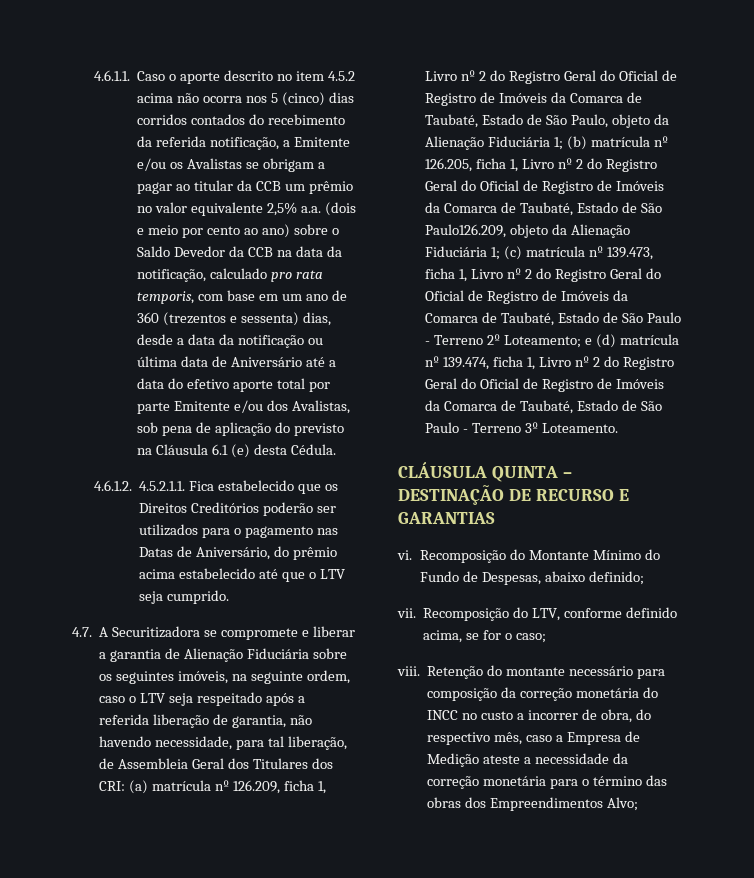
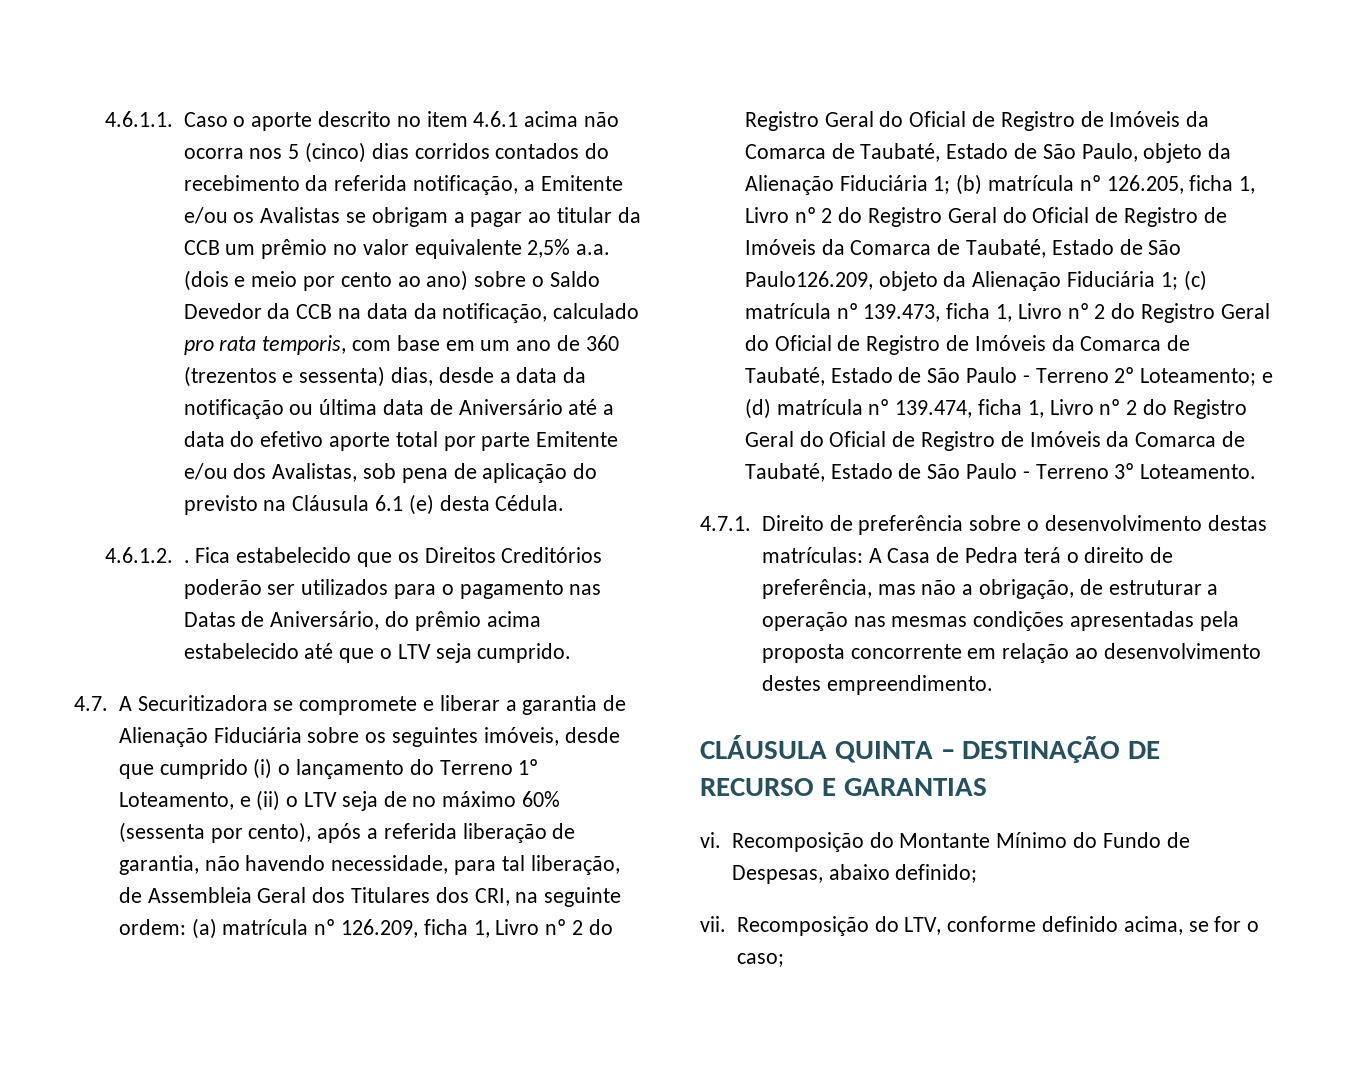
- 4.6.1.1. Caso o aporte descrito no item 4.5.2 acima não ocorra nos 5 (cinco) dias corridos contados do recebimento da referida notificação, a Emitente e/ou os Avalistas se obrigam a pagar ao titular da CCB um prêmio no valor equivalente 2,5% a.a. (dois e meio por cento ao ano) sobre o Saldo Devedor da CCB na data da notificação, calculado pro rata temporis, com base em um ano de 360 (trezentos e sessenta) dias, desde a data da notificação ou última data de Aniversário até a data do efetivo aporte total por parte Emitente e/ou dos Avalistas, sob pena de aplicação do previsto na Cláusula 6.1 (e) desta Cédula.
+ 4.6.1.1. Caso o aporte descrito no item 4.6.1 acima não ocorra nos 5 (cinco) dias corridos contados do recebimento da referida notificação, a Emitente e/ou os Avalistas se obrigam a pagar ao titular da CCB um prêmio no valor equivalente 2,5% a.a. (dois e meio por cento ao ano) sobre o Saldo Devedor da CCB na data da notificação, calculado pro rata temporis, com base em um ano de 360 (trezentos e sessenta) dias, desde a data da notificação ou última data de Aniversário até a data do efetivo aporte total por parte Emitente e/ou dos Avalistas, sob pena de aplicação do previsto na Cláusula 6.1 (e) desta Cédula.
- 4.6.1.2. 4.5.2.1.1. Fica estabelecido que os Direitos Creditórios poderão ser utilizados para o pagamento nas Datas de Aniversário, do prêmio acima estabelecido até que o LTV seja cumprido.
+ 4.6.1.2. . Fica estabelecido que os Direitos Creditórios poderão ser utilizados para o pagamento nas Datas de Aniversário, do prêmio acima estabelecido até que o LTV seja cumprido.
- 4.7. A Securitizadora se compromete e liberar a garantia de Alienação Fiduciária sobre os seguintes imóveis, na seguinte ordem, caso o LTV seja respeitado após a referida liberação de garantia, não havendo necessidade, para tal liberação, de Assembleia Geral dos Titulares dos CRI:
+ 4.7. A Securitizadora se compromete e liberar a garantia de Alienação Fiduciária sobre os seguintes imóveis, desde que cumprido (i) o lançamento do Terreno 1º Loteamento, e (ii) o LTV seja de no máximo 60% (sessenta por cento), após a referida liberação de garantia, não havendo necessidade, para tal liberação, de Assembleia Geral dos Titulares dos CRI, na seguinte ordem:
+ 4.7.1. Direito de preferência sobre o desenvolvimento destas matrículas: A Casa de Pedra terá o direito de preferência, mas não a obrigação, de estruturar a operação nas mesmas condições apresentadas pela proposta concorrente em relação ao desenvolvimento destes empreendimento.
- viii. Retenção do montante necessário para composição da correção monetária do INCC no custo a incorrer de obra, do respectivo mês, caso a Empresa de Medição ateste a necessidade da correção monetária para o término das obras dos Empreendimentos Alvo;

